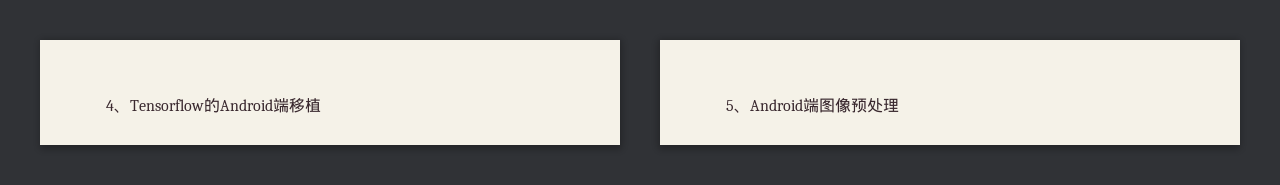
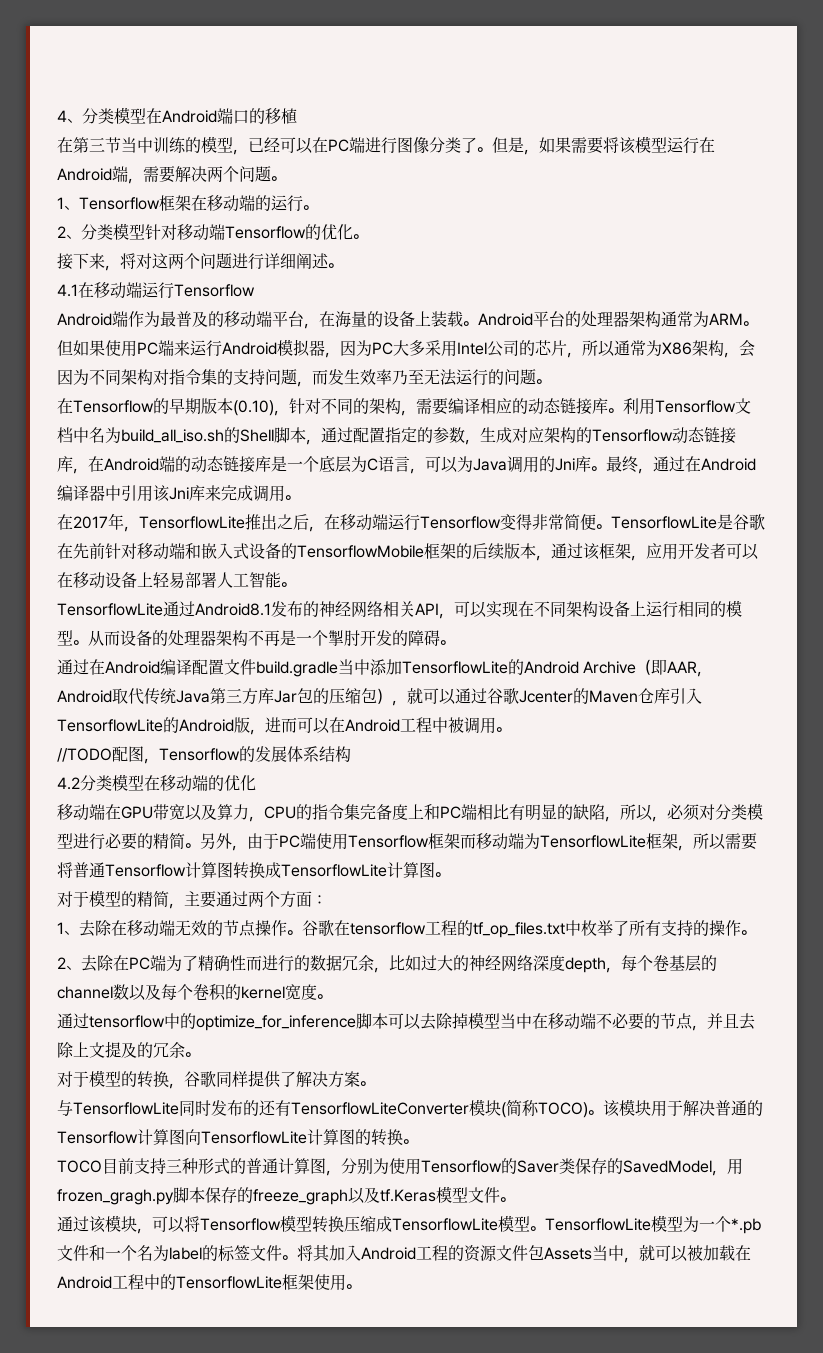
- 4、Tensorflow的Android端移植
- 5、Android端图像预处理
+ 4、分类模型在Android端口的移植
+ 在第三节当中训练的模型，已经可以在PC端进行图像分类了。但是，如果需要将该模型运行在Android端，需要解决两个问题。
+ 1、Tensorflow框架在移动端的运行。
+ 2、分类模型针对移动端Tensorflow的优化。
+ 接下来，将对这两个问题进行详细阐述。
+ 4.1在移动端运行Tensorflow
+ Android端作为最普及的移动端平台，在海量的设备上装载。Android平台的处理器架构通常为ARM。但如果使用PC端来运行Android模拟器，因为PC大多采用Intel公司的芯片，所以通常为X86架构，会因为不同架构对指令集的支持问题，而发生效率乃至无法运行的问题。
+ 在Tensorflow的早期版本(0.10)，针对不同的架构，需要编译相应的动态链接库。利用Tensorflow文档中名为build_all_iso.sh的Shell脚本，通过配置指定的参数，生成对应架构的Tensorflow动态链接库，在Android端的动态链接库是一个底层为C语言，可以为Java调用的Jni库。最终，通过在Android编译器中引用该Jni库来完成调用。
+ 在2017年，TensorflowLite推出之后，在移动端运行Tensorflow变得非常简便。TensorflowLite是谷歌在先前针对移动端和嵌入式设备的TensorflowMobile框架的后续版本，通过该框架，应用开发者可以在移动设备上轻易部署人工智能。
+ TensorflowLite通过Android8.1发布的神经网络相关API，可以实现在不同架构设备上运行相同的模型。从而设备的处理器架构不再是一个掣肘开发的障碍。
+ 通过在Android编译配置文件build.gradle当中添加TensorflowLite的Android Archive（即AAR，Android取代传统Java第三方库Jar包的压缩包），就可以通过谷歌Jcenter的Maven仓库引入TensorflowLite的Android版，进而可以在Android工程中被调用。
+ //TODO配图，Tensorflow的发展体系结构
+ 4.2分类模型在移动端的优化
+ 移动端在GPU带宽以及算力，CPU的指令集完备度上和PC端相比有明显的缺陷，所以，必须对分类模型进行必要的精简。另外，由于PC端使用Tensorflow框架而移动端为TensorflowLite框架，所以需要将普通Tensorflow计算图转换成TensorflowLite计算图。
+ 对于模型的精简，主要通过两个方面：
+ 1、去除在移动端无效的节点操作。谷歌在tensorflow工程的tf_op_files.txt中枚举了所有支持的操作。
+ 2、去除在PC端为了精确性而进行的数据冗余，比如过大的神经网络深度depth，每个卷基层的channel数以及每个卷积的kernel宽度。
+ 通过tensorflow中的optimize_for_inference脚本可以去除掉模型当中在移动端不必要的节点，并且去除上文提及的冗余。
+ 对于模型的转换，谷歌同样提供了解决方案。
+ 与TensorflowLite同时发布的还有TensorflowLiteConverter模块(简称TOCO)。该模块用于解决普通的Tensorflow计算图向TensorflowLite计算图的转换。
+ TOCO目前支持三种形式的普通计算图，分别为使用Tensorflow的Saver类保存的SavedModel，用frozen_gragh.py脚本保存的freeze_graph以及tf.Keras模型文件。
+ 通过该模块，可以将Tensorflow模型转换压缩成TensorflowLite模型。TensorflowLite模型为一个*.pb文件和一个名为label的标签文件。将其加入Android工程的资源文件包Assets当中，就可以被加载在Android工程中的TensorflowLite框架使用。

